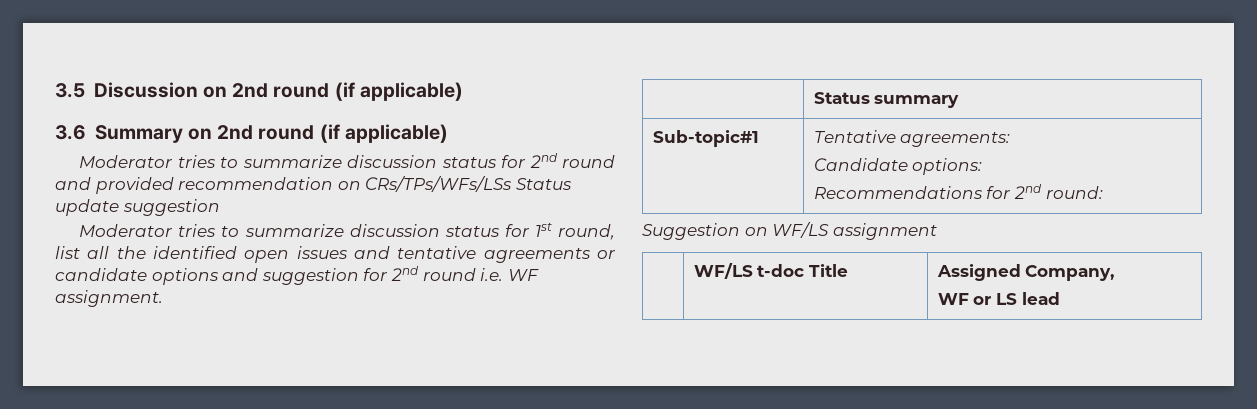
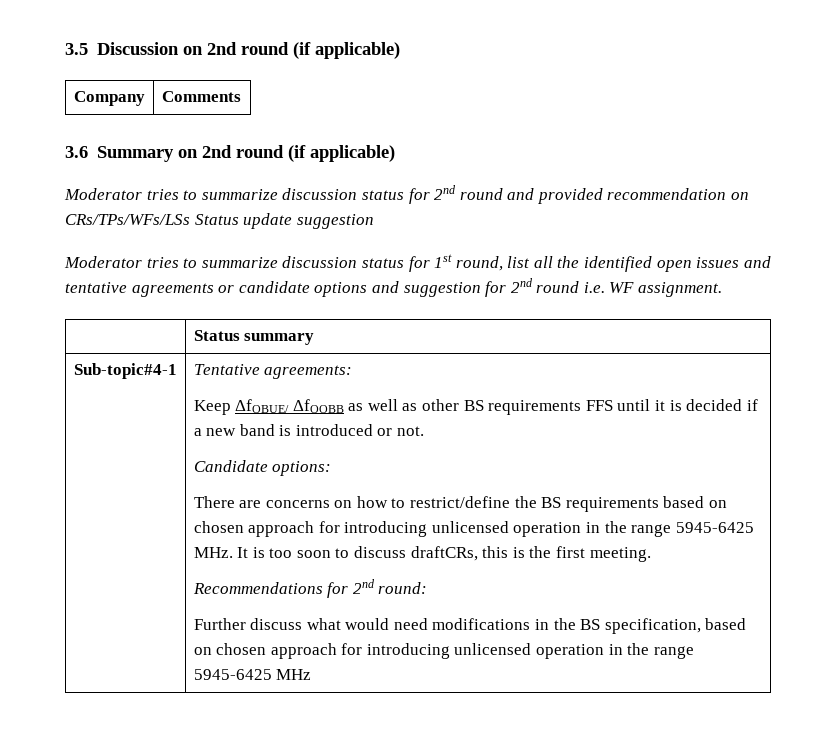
+ Company | Comments
- Sub-topic#1
+ Sub-topic#4-1
+ Keep ΔfOBUE/ ΔfOOBB as well as other BS requirements FFS until it is decided if a new band is introduced or not.
  Candidate options:
+ There are concerns on how to restrict/define the BS requirements based on chosen approach for introducing unlicensed operation in the range 5945-6425 MHz. It is too soon to discuss draftCRs, this is the first meeting.
  Recommendations for 2nd round:
- Suggestion on WF/LS assignment
- | WF/LS t-doc Title | Assigned Company,
- WF or LS lead
+ Further discuss what would need modifications in the BS specification, based on chosen approach for introducing unlicensed operation in the range 5945-6425 MHz

